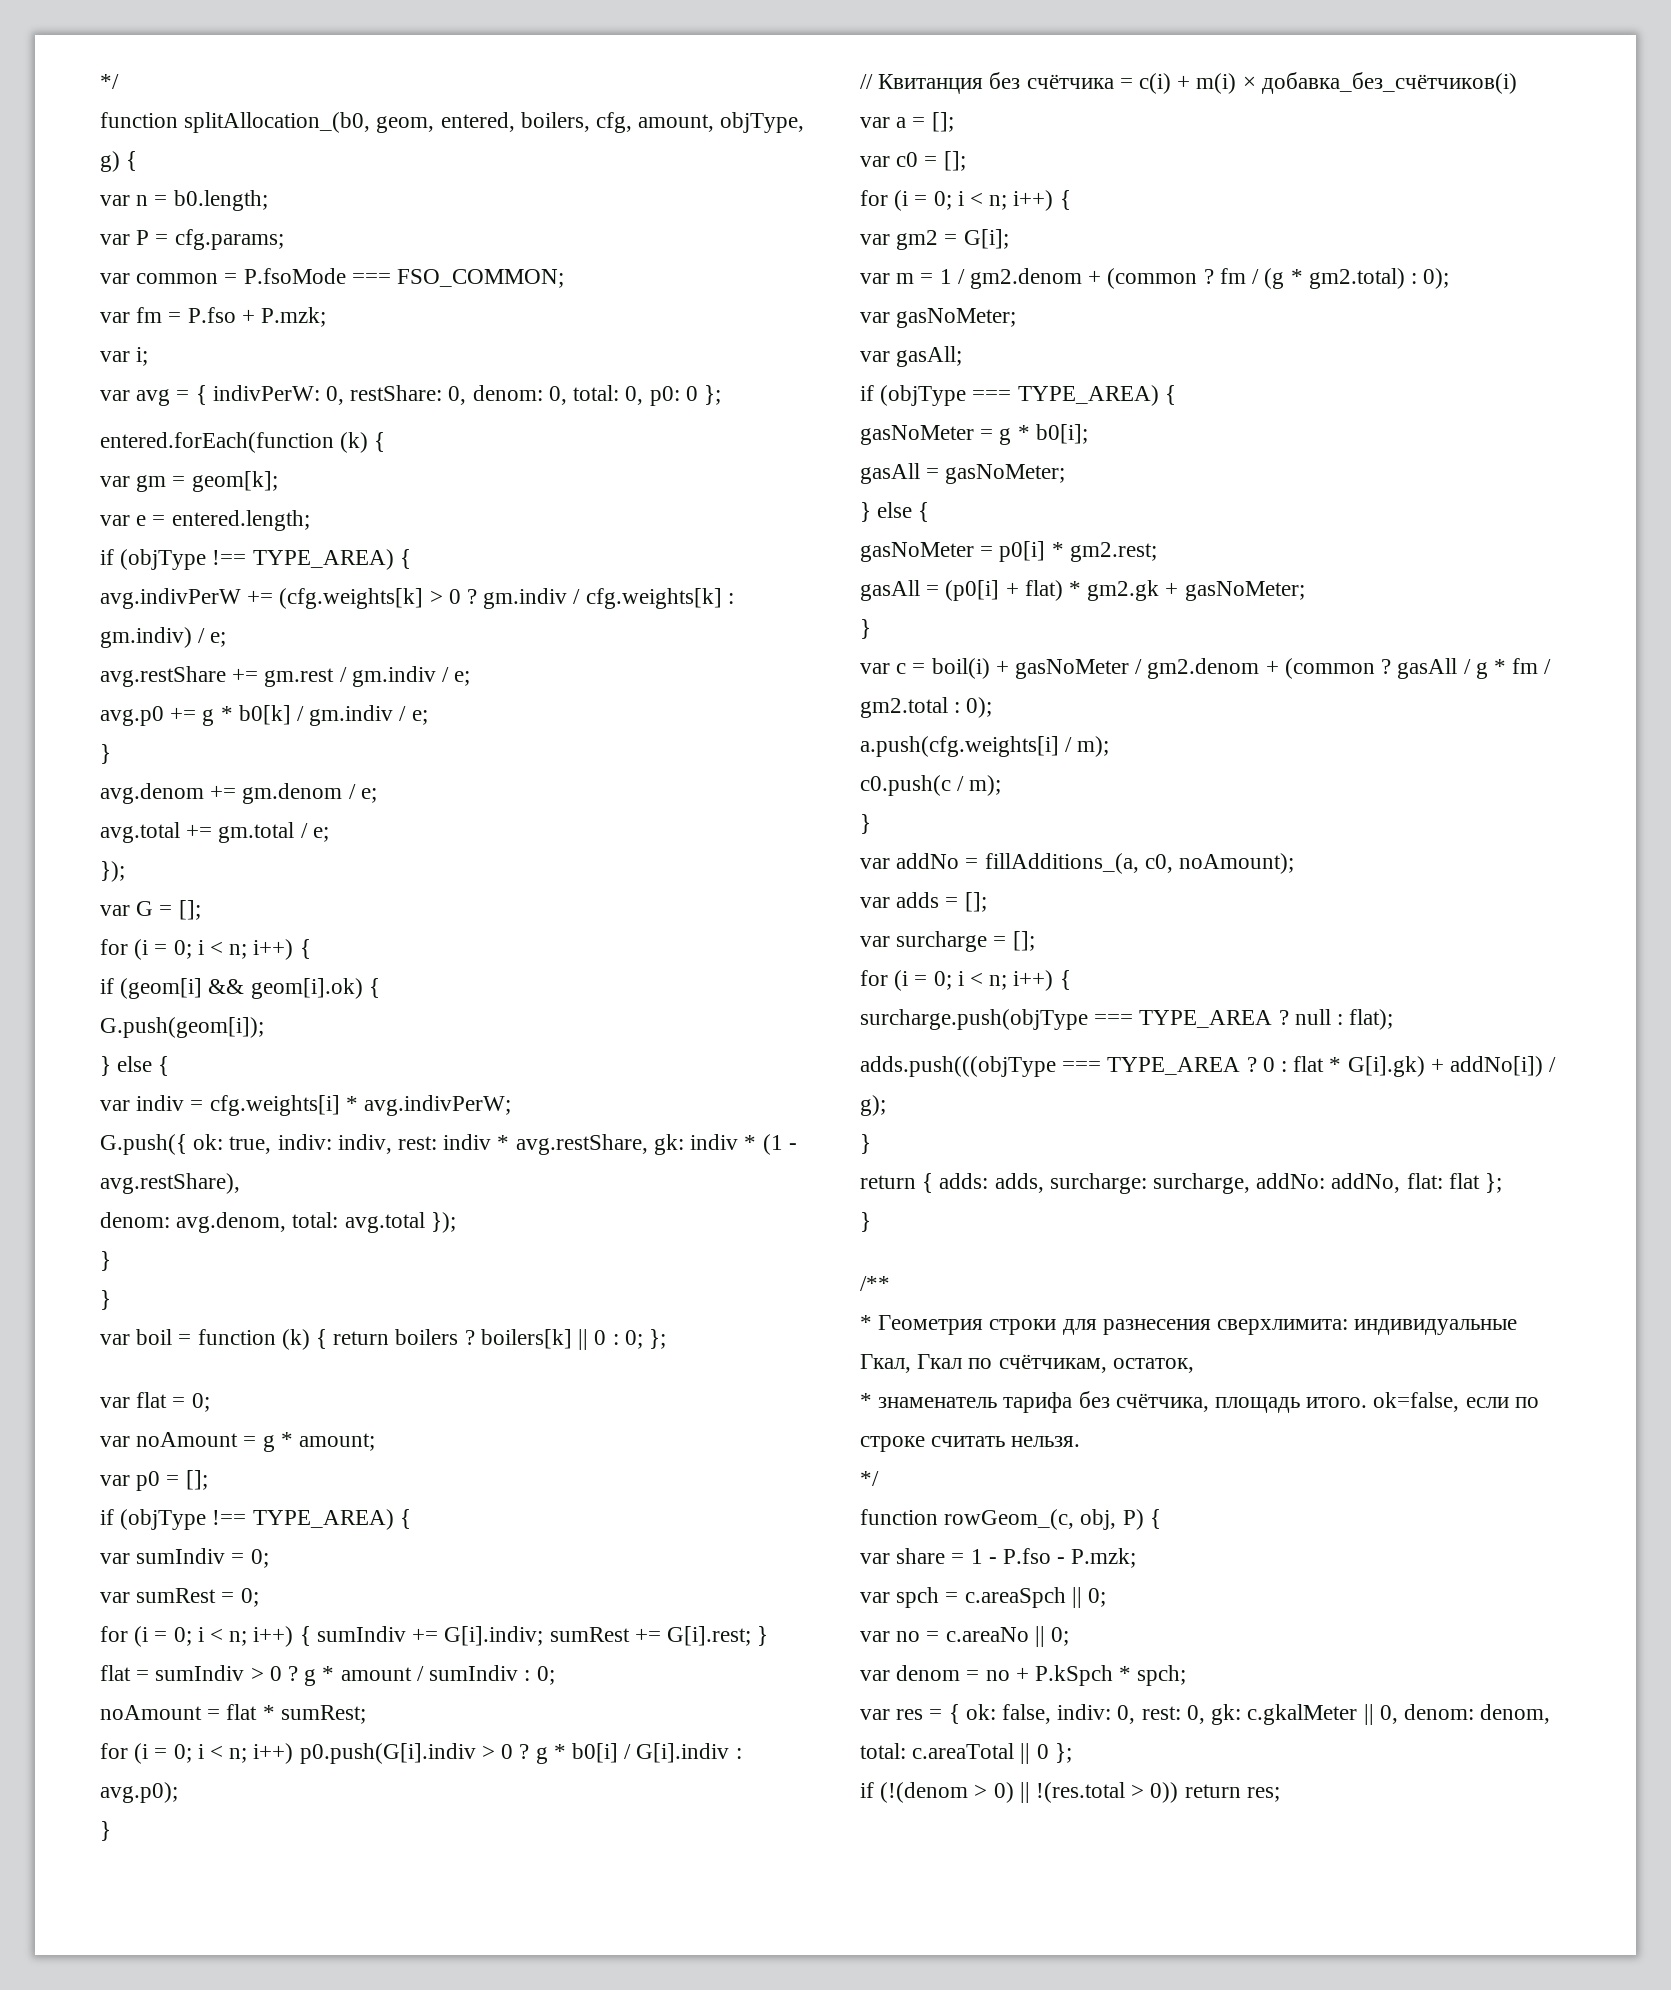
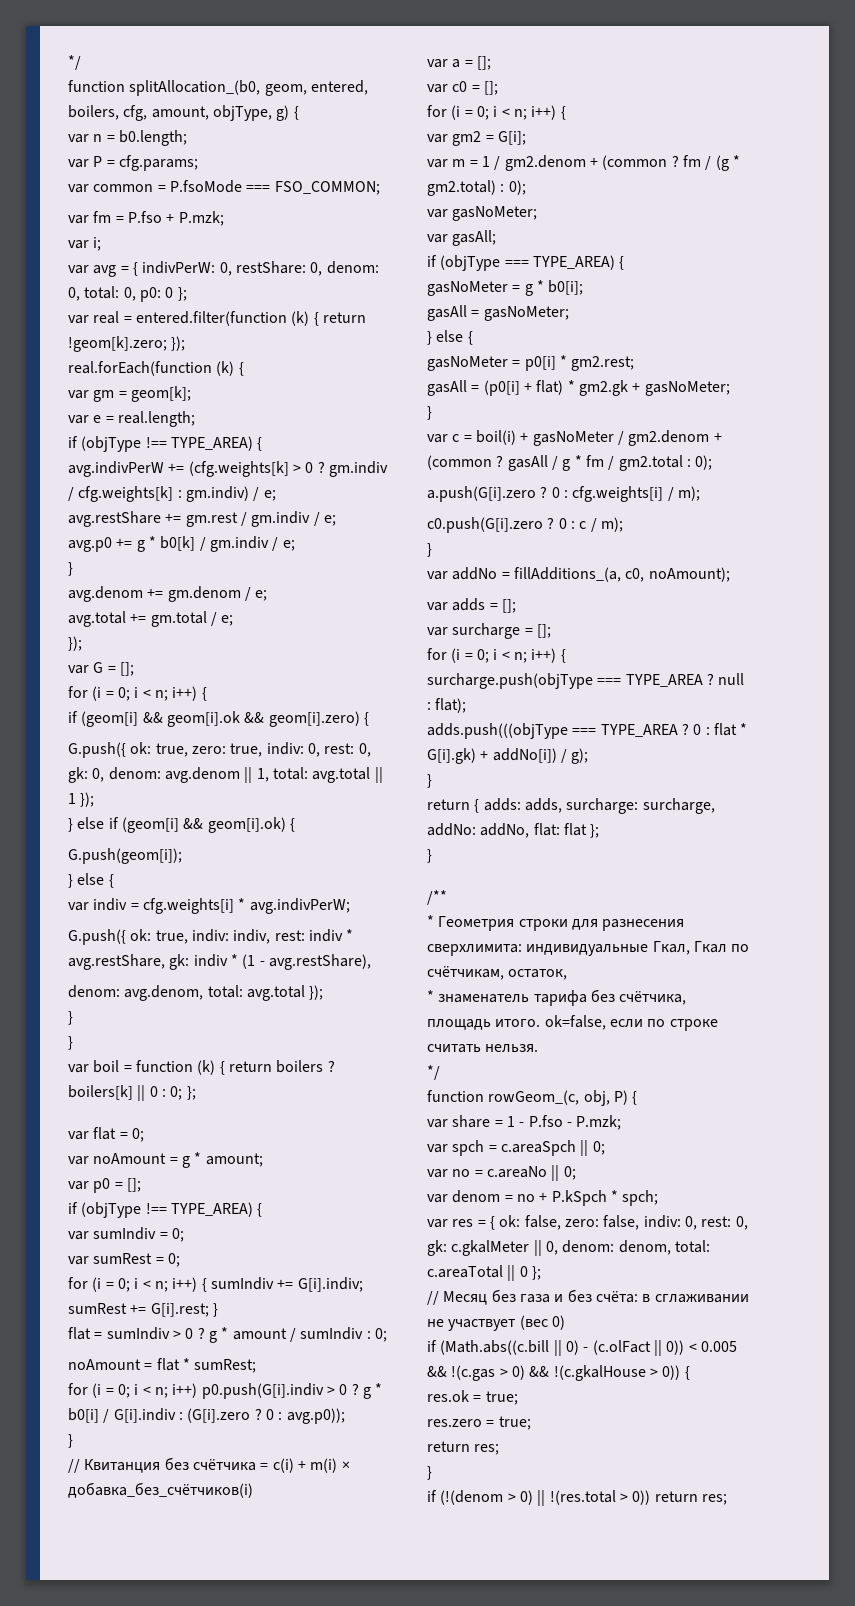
- entered.forEach(function (k) {
+ var real = entered.filter(function (k) { return !geom[k].zero; });
+ real.forEach(function (k) {
- var e = entered.length;
+ var e = real.length;
- if (geom[i] && geom[i].ok) {
+ if (geom[i] && geom[i].ok && geom[i].zero) {
+ G.push({ ok: true, zero: true, indiv: 0, rest: 0, gk: 0, denom: avg.denom || 1, total: avg.total || 1 });
+ } else if (geom[i] && geom[i].ok) {
- for (i = 0; i < n; i++) p0.push(G[i].indiv > 0 ? g * b0[i] / G[i].indiv : avg.p0);
+ for (i = 0; i < n; i++) p0.push(G[i].indiv > 0 ? g * b0[i] / G[i].indiv : (G[i].zero ? 0 : avg.p0));
- a.push(cfg.weights[i] / m);
- c0.push(c / m);
+ a.push(G[i].zero ? 0 : cfg.weights[i] / m);
+ c0.push(G[i].zero ? 0 : c / m);
- var res = { ok: false, indiv: 0, rest: 0, gk: c.gkalMeter || 0, denom: denom, total: c.areaTotal || 0 };
+ var res = { ok: false, zero: false, indiv: 0, rest: 0, gk: c.gkalMeter || 0, denom: denom, total: c.areaTotal || 0 };
+ // Месяц без газа и без счёта: в сглаживании не участвует (вес 0)
+ if (Math.abs((c.bill || 0) - (c.olFact || 0)) < 0.005 && !(c.gas > 0) && !(c.gkalHouse > 0)) {
+ res.ok = true;
+ res.zero = true;
+ return res;
+ }

